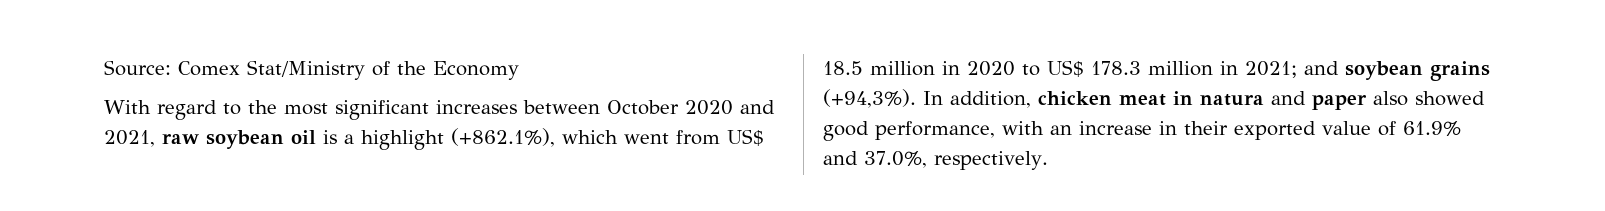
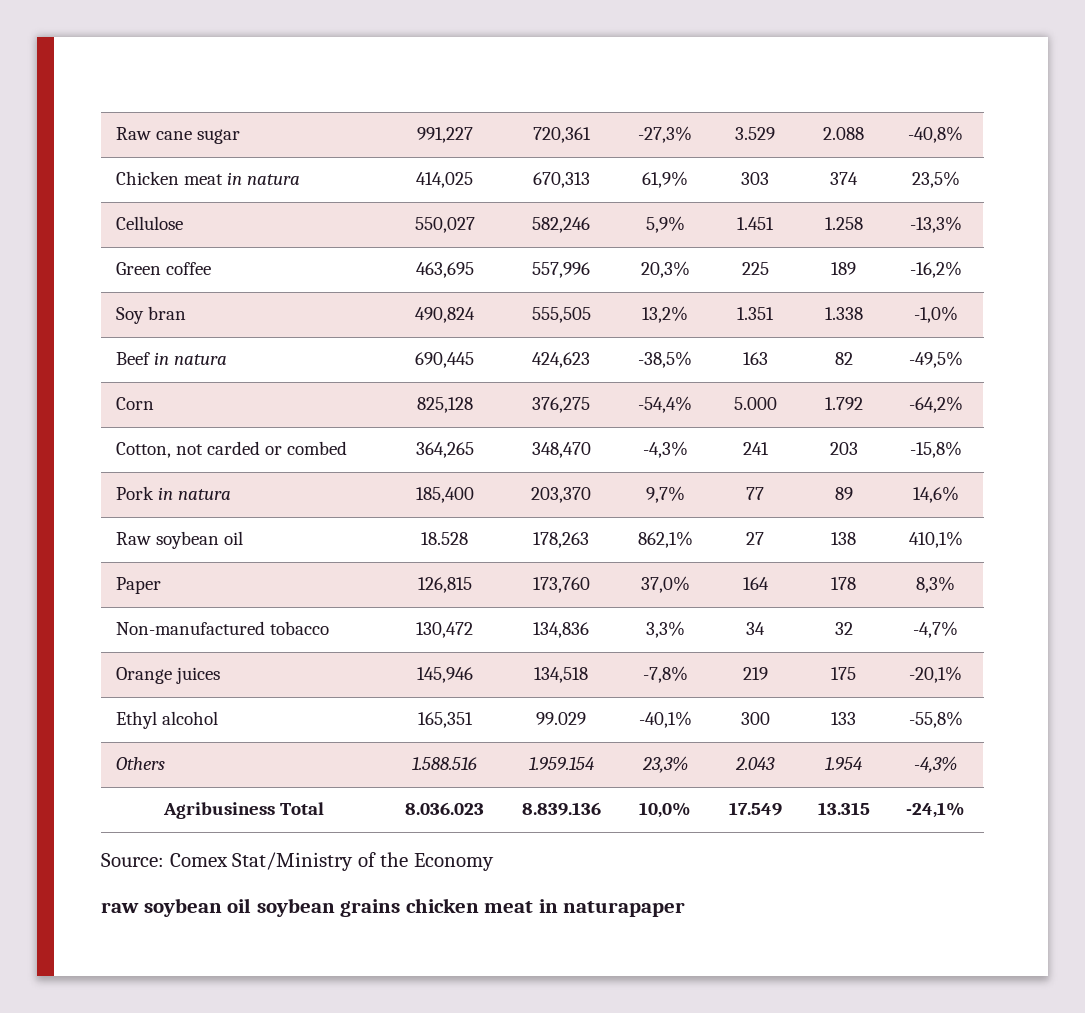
+ Raw cane sugar | 991,227 | 720,361 | -27,3% | 3.529 | 2.088 | -40,8%
+ Chicken meat in natura | 414,025 | 670,313 | 61,9% | 303 | 374 | 23,5%
+ Cellulose | 550,027 | 582,246 | 5,9% | 1.451 | 1.258 | -13,3%
+ Green coffee | 463,695 | 557,996 | 20,3% | 225 | 189 | -16,2%
+ Soy bran | 490,824 | 555,505 | 13,2% | 1.351 | 1.338 | -1,0%
+ Beef in natura | 690,445 | 424,623 | -38,5% | 163 | 82 | -49,5%
+ Corn | 825,128 | 376,275 | -54,4% | 5.000 | 1.792 | -64,2%
+ Cotton, not carded or combed | 364,265 | 348,470 | -4,3% | 241 | 203 | -15,8%
+ Pork in natura | 185,400 | 203,370 | 9,7% | 77 | 89 | 14,6%
+ Raw soybean oil | 18.528 | 178,263 | 862,1% | 27 | 138 | 410,1%
+ Paper | 126,815 | 173,760 | 37,0% | 164 | 178 | 8,3%
+ Non-manufactured tobacco | 130,472 | 134,836 | 3,3% | 34 | 32 | -4,7%
+ Orange juices | 145,946 | 134,518 | -7,8% | 219 | 175 | -20,1%
+ Ethyl alcohol | 165,351 | 99.029 | -40,1% | 300 | 133 | -55,8%
+ Others | 1.588.516 | 1.959.154 | 23,3% | 2.043 | 1.954 | -4,3%
+ Agribusiness Total | 8.036.023 | 8.839.136 | 10,0% | 17.549 | 13.315 | -24,1%
- With regard to the most significant increases between October 2020 and 2021, raw soybean oil is a highlight (+862.1%), which went from US$ 18.5 million in 2020 to US$ 178.3 million in 2021; and soybean grains (+94,3%). In addition, chicken meat in natura and paper also showed good performance, with an increase in their exported value of 61.9% and 37.0%, respectively.
+ raw soybean oil soybean grains chicken meat in naturapaper

